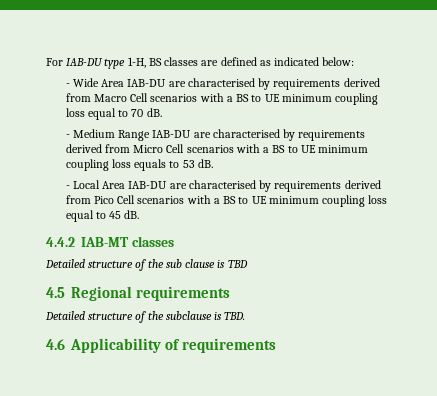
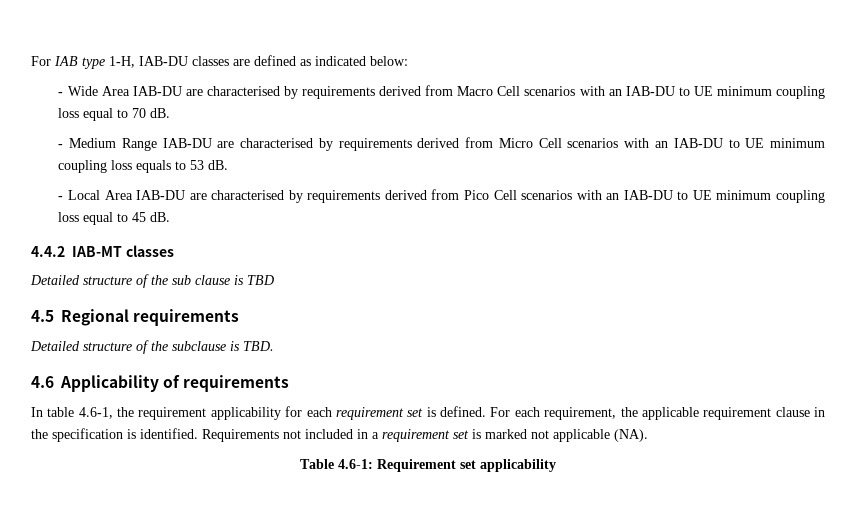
- For IAB-DU type 1-H, BS classes are defined as indicated below:
+ For IAB type 1-H, IAB-DU classes are defined as indicated below:
- - Wide Area IAB-DU are characterised by requirements derived from Macro Cell scenarios with a BS to UE minimum coupling loss equal to 70 dB.
+ - Wide Area IAB-DU are characterised by requirements derived from Macro Cell scenarios with an IAB-DU to UE minimum coupling loss equal to 70 dB.
- - Medium Range IAB-DU are characterised by requirements derived from Micro Cell scenarios with a BS to UE minimum coupling loss equals to 53 dB.
+ - Medium Range IAB-DU are characterised by requirements derived from Micro Cell scenarios with an IAB-DU to UE minimum coupling loss equals to 53 dB.
- - Local Area IAB-DU are characterised by requirements derived from Pico Cell scenarios with a BS to UE minimum coupling loss equal to 45 dB.
+ - Local Area IAB-DU are characterised by requirements derived from Pico Cell scenarios with an IAB-DU to UE minimum coupling loss equal to 45 dB.
+ In table 4.6-1, the requirement applicability for each requirement set is defined. For each requirement, the applicable requirement clause in the specification is identified. Requirements not included in a requirement set is marked not applicable (NA).
+ Table 4.6-1: Requirement set applicability

